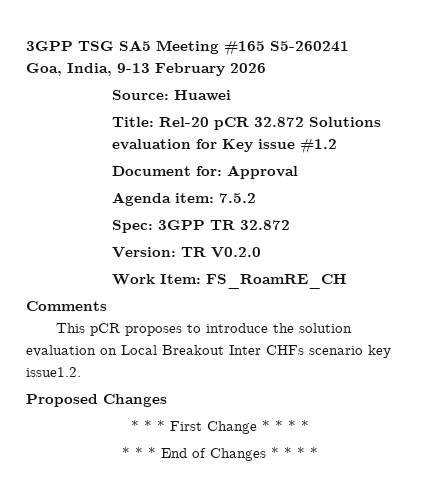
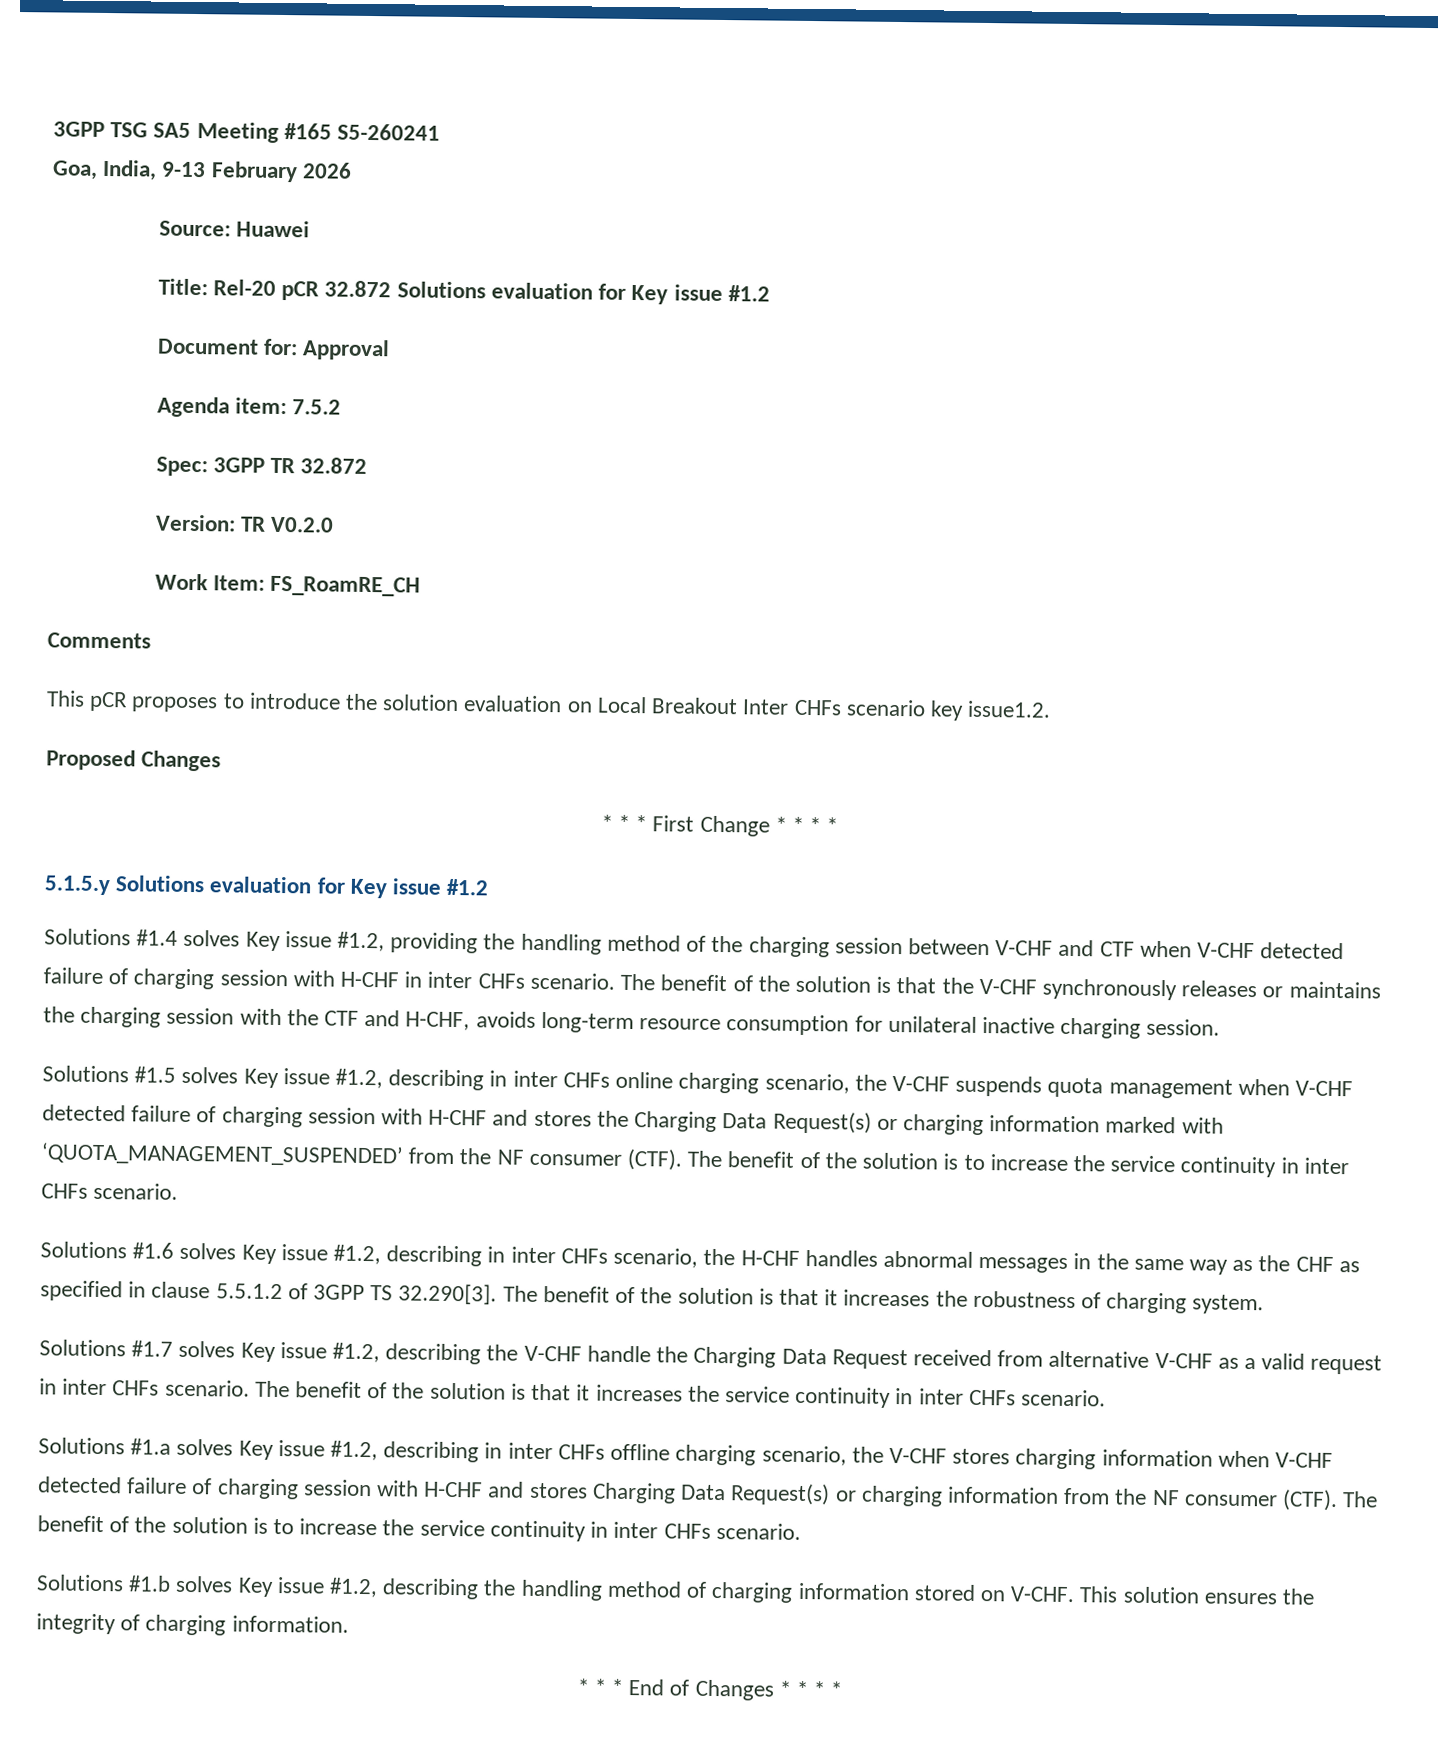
+ 5.1.5.y Solutions evaluation for Key issue #1.2
+ Solutions #1.4 solves Key issue #1.2, providing the handling method of the charging session between V-CHF and CTF when V-CHF detected failure of charging session with H-CHF in inter CHFs scenario. The benefit of the solution is that the V-CHF synchronously releases or maintains the charging session with the CTF and H-CHF, avoids long-term resource consumption for unilateral inactive charging session.
+ Solutions #1.5 solves Key issue #1.2, describing in inter CHFs online charging scenario, the V-CHF suspends quota management when V-CHF detected failure of charging session with H-CHF and stores the Charging Data Request(s) or charging information marked with ‘QUOTA_MANAGEMENT_SUSPENDED’ from the NF consumer (CTF). The benefit of the solution is to increase the service continuity in inter CHFs scenario.
+ Solutions #1.6 solves Key issue #1.2, describing in inter CHFs scenario, the H-CHF handles abnormal messages in the same way as the CHF as specified in clause 5.5.1.2 of 3GPP TS 32.290[3]. The benefit of the solution is that it increases the robustness of charging system.
+ Solutions #1.7 solves Key issue #1.2, describing the V-CHF handle the Charging Data Request received from alternative V-CHF as a valid request in inter CHFs scenario. The benefit of the solution is that it increases the service continuity in inter CHFs scenario.
+ Solutions #1.a solves Key issue #1.2, describing in inter CHFs offline charging scenario, the V-CHF stores charging information when V-CHF detected failure of charging session with H-CHF and stores Charging Data Request(s) or charging information from the NF consumer (CTF). The benefit of the solution is to increase the service continuity in inter CHFs scenario.
+ Solutions #1.b solves Key issue #1.2, describing the handling method of charging information stored on V-CHF. This solution ensures the integrity of charging information.

